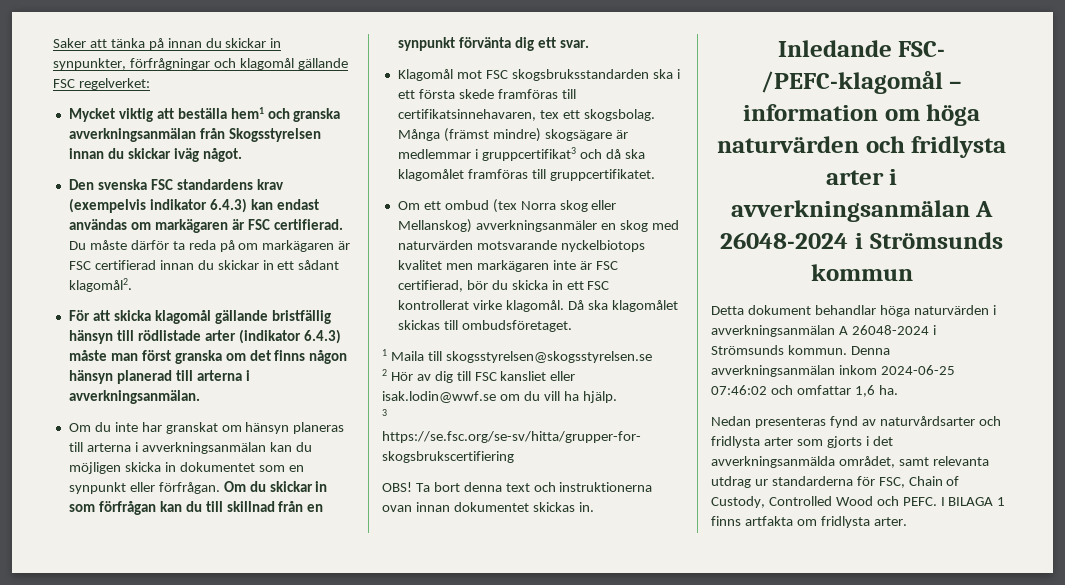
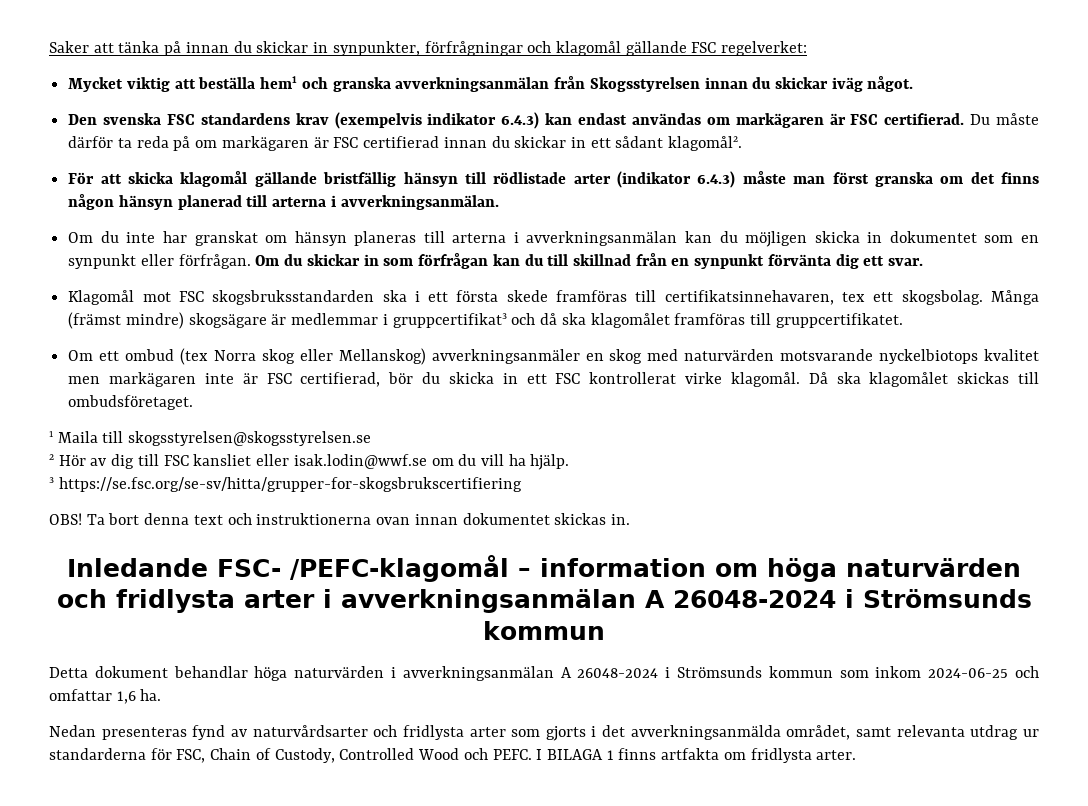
- Detta dokument behandlar höga naturvärden i avverkningsanmälan A 26048-2024 i Strömsunds kommun. Denna avverkningsanmälan inkom 2024-06-25 07:46:02 och omfattar 1,6 ha.
+ Detta dokument behandlar höga naturvärden i avverkningsanmälan A 26048-2024 i Strömsunds kommun som inkom 2024-06-25 och omfattar 1,6 ha.

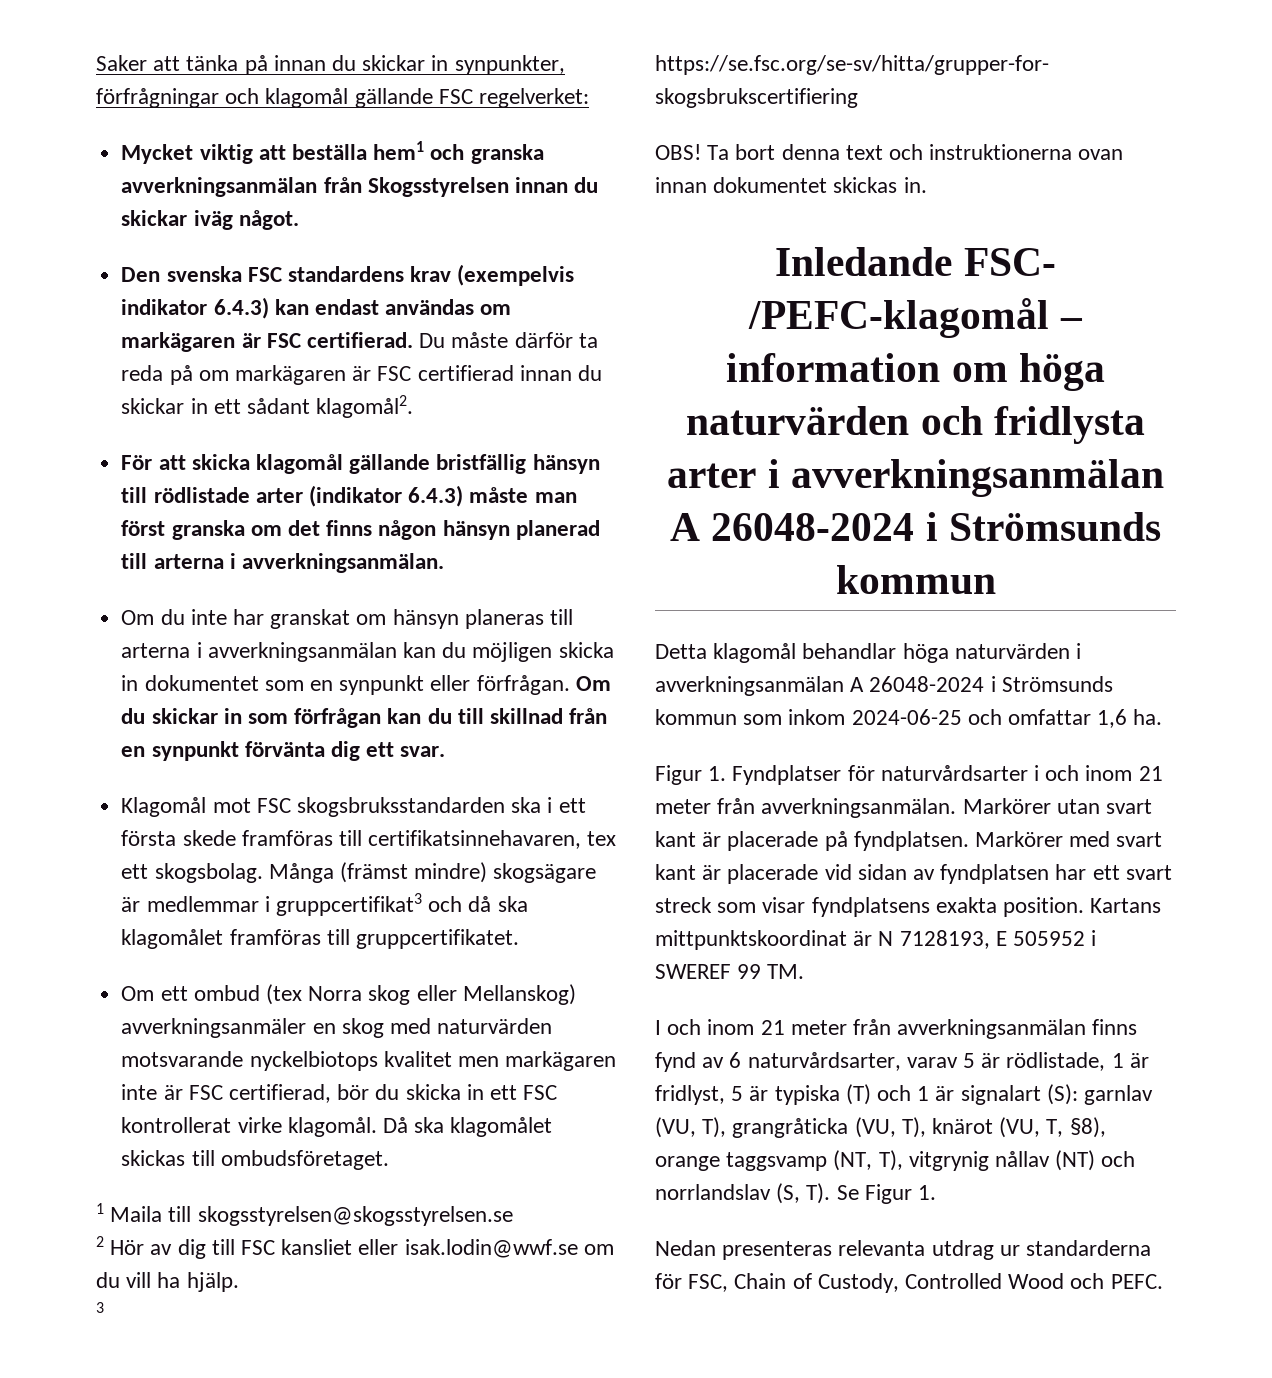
- Detta dokument behandlar höga naturvärden i avverkningsanmälan A 26048-2024 i Strömsunds kommun som inkom 2024-06-25 och omfattar 1,6 ha.
+ Detta klagomål behandlar höga naturvärden i avverkningsanmälan A 26048-2024 i Strömsunds kommun som inkom 2024-06-25 och omfattar 1,6 ha.
- Nedan presenteras fynd av naturvårdsarter och fridlysta arter som gjorts i det avverkningsanmälda området, samt relevanta utdrag ur standarderna för FSC, Chain of Custody, Controlled Wood och PEFC. I BILAGA 1 finns artfakta om fridlysta arter.
+ Figur 1. Fyndplatser för naturvårdsarter i och inom 21 meter från avverkningsanmälan. Markörer utan svart kant är placerade på fyndplatsen. Markörer med svart kant är placerade vid sidan av fyndplatsen har ett svart streck som visar fyndplatsens exakta position. Kartans mittpunktskoordinat är N 7128193, E 505952 i SWEREF 99 TM.
+ I och inom 21 meter från avverkningsanmälan finns fynd av 6 naturvårdsarter, varav 5 är rödlistade, 1 är fridlyst, 5 är typiska (T) och 1 är signalart (S): garnlav (VU, T), grangråticka (VU, T), knärot (VU, T, §8), orange taggsvamp (NT, T), vitgrynig nållav (NT) och norrlandslav (S, T). Se Figur 1.
+ Nedan presenteras relevanta utdrag ur standarderna för FSC, Chain of Custody, Controlled Wood och PEFC.

